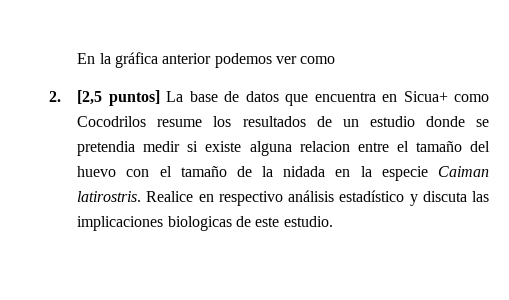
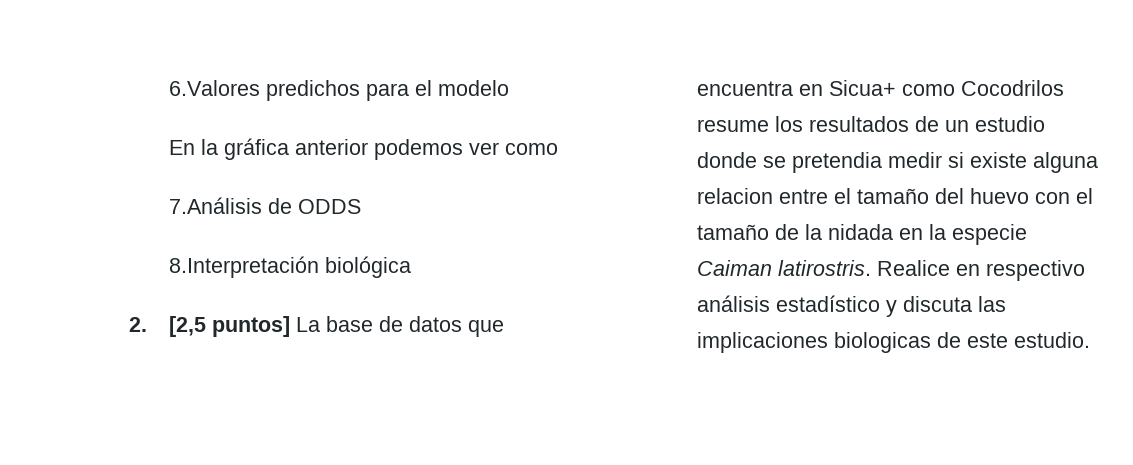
+ 6.Valores predichos para el modelo
+ 7.Análisis de ODDS
+ 8.Interpretación biológica

